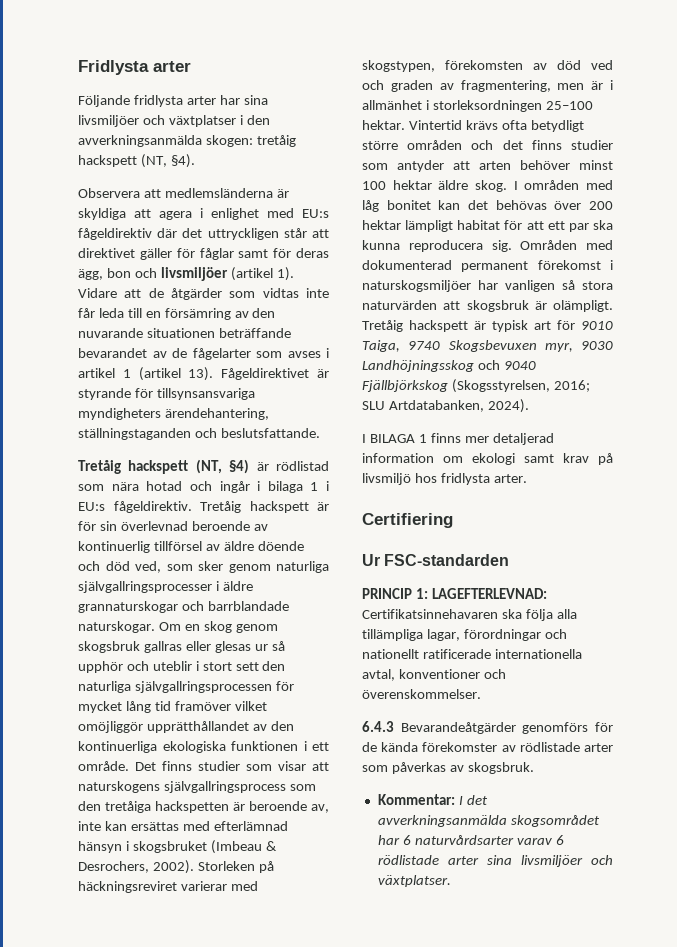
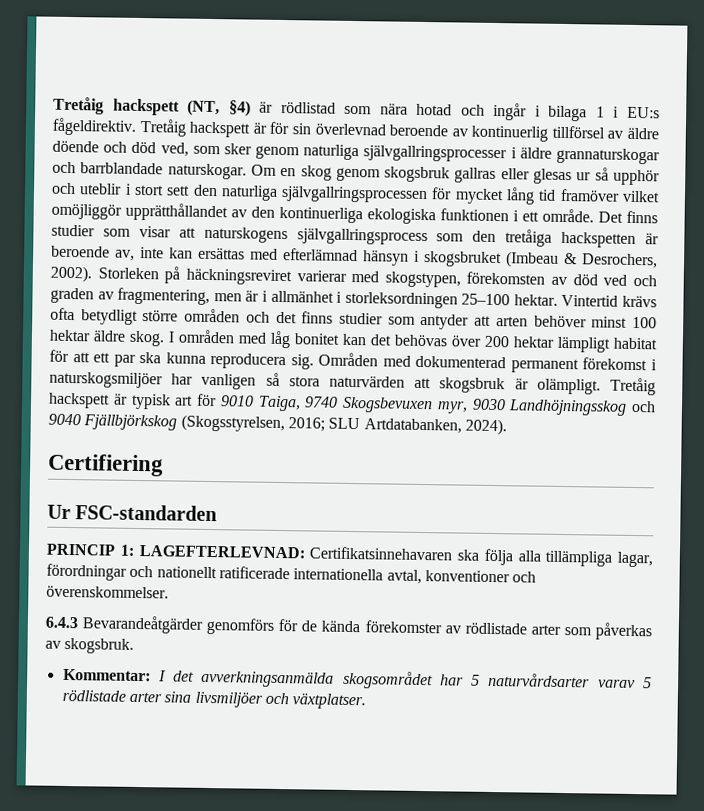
- Fridlysta arter
- Följande fridlysta arter har sina livsmiljöer och växtplatser i den avverkningsanmälda skogen: tretåig hackspett (NT, §4).
- Observera att medlemsländerna är skyldiga att agera i enlighet med EU:s fågeldirektiv där det uttryckligen står att direktivet gäller för fåglar samt för deras ägg, bon och livsmiljöer (artikel 1). Vidare att de åtgärder som vidtas inte får leda till en försämring av den nuvarande situationen beträffande bevarandet av de fågelarter som avses i artikel 1 (artikel 13). Fågeldirektivet är styrande för tillsynsansvariga myndigheters ärendehantering, ställningstaganden och beslutsfattande.
- I BILAGA 1 finns mer detaljerad information om ekologi samt krav på livsmiljö hos fridlysta arter.
- Kommentar: I det avverkningsanmälda skogsområdet har 6 naturvårdsarter varav 6 rödlistade arter sina livsmiljöer och växtplatser.
+ Kommentar: I det avverkningsanmälda skogsområdet har 5 naturvårdsarter varav 5 rödlistade arter sina livsmiljöer och växtplatser.

